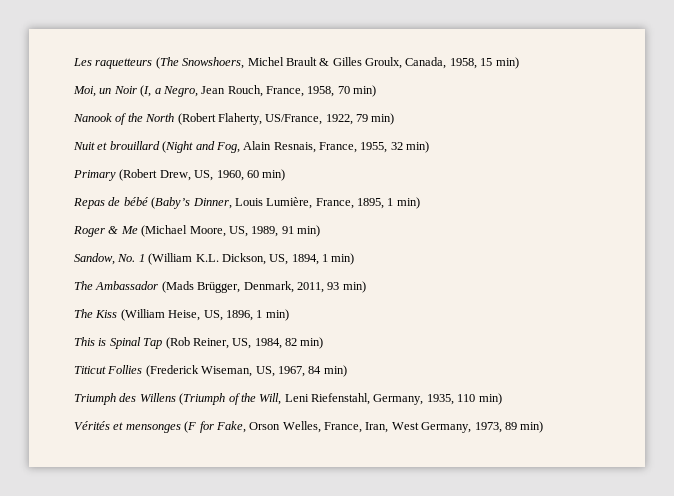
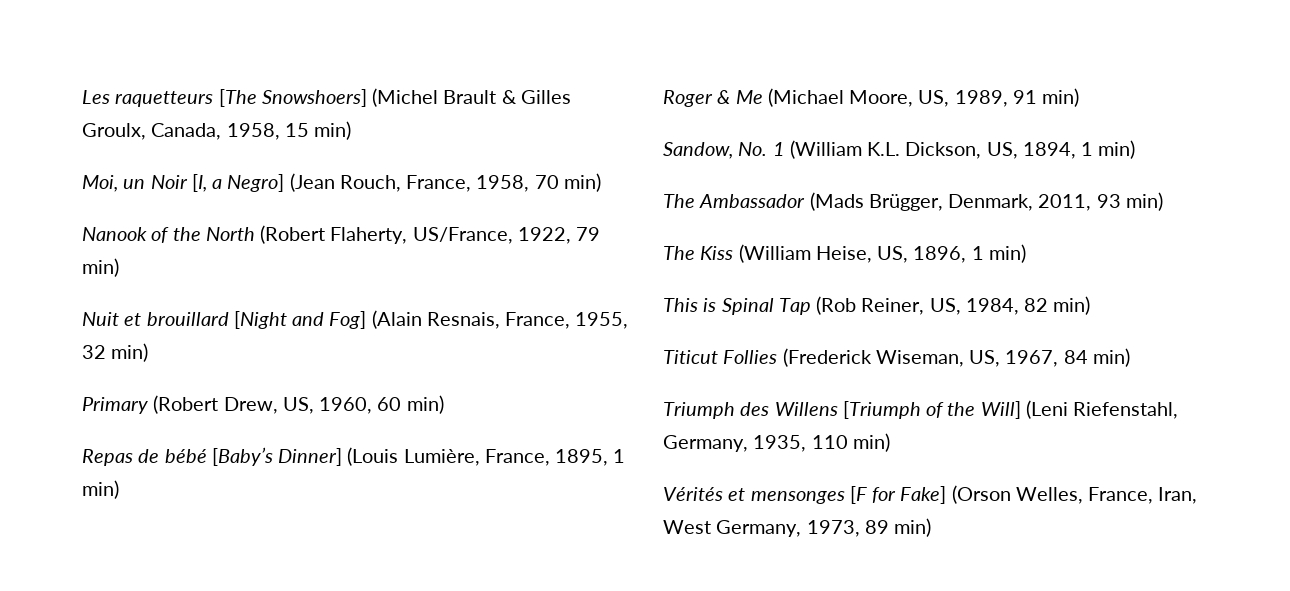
- Les raquetteurs (The Snowshoers, Michel Brault & Gilles Groulx, Canada, 1958, 15 min)
+ Les raquetteurs [The Snowshoers] (Michel Brault & Gilles Groulx, Canada, 1958, 15 min)
- Moi, un Noir (I, a Negro, Jean Rouch, France, 1958, 70 min)
+ Moi, un Noir [I, a Negro] (Jean Rouch, France, 1958, 70 min)
- Nuit et brouillard (Night and Fog, Alain Resnais, France, 1955, 32 min)
+ Nuit et brouillard [Night and Fog] (Alain Resnais, France, 1955, 32 min)
- Repas de bébé (Baby’s Dinner, Louis Lumière, France, 1895, 1 min)
+ Repas de bébé [Baby’s Dinner] (Louis Lumière, France, 1895, 1 min)
- Triumph des Willens (Triumph of the Will, Leni Riefenstahl, Germany, 1935, 110 min)
+ Triumph des Willens [Triumph of the Will] (Leni Riefenstahl, Germany, 1935, 110 min)
- Vérités et mensonges (F for Fake, Orson Welles, France, Iran, West Germany, 1973, 89 min)
+ Vérités et mensonges [F for Fake] (Orson Welles, France, Iran, West Germany, 1973, 89 min)

